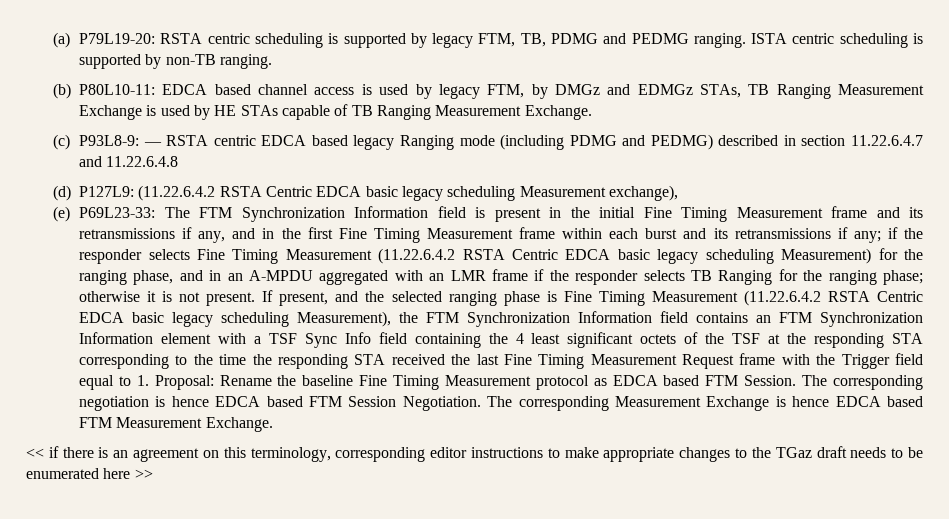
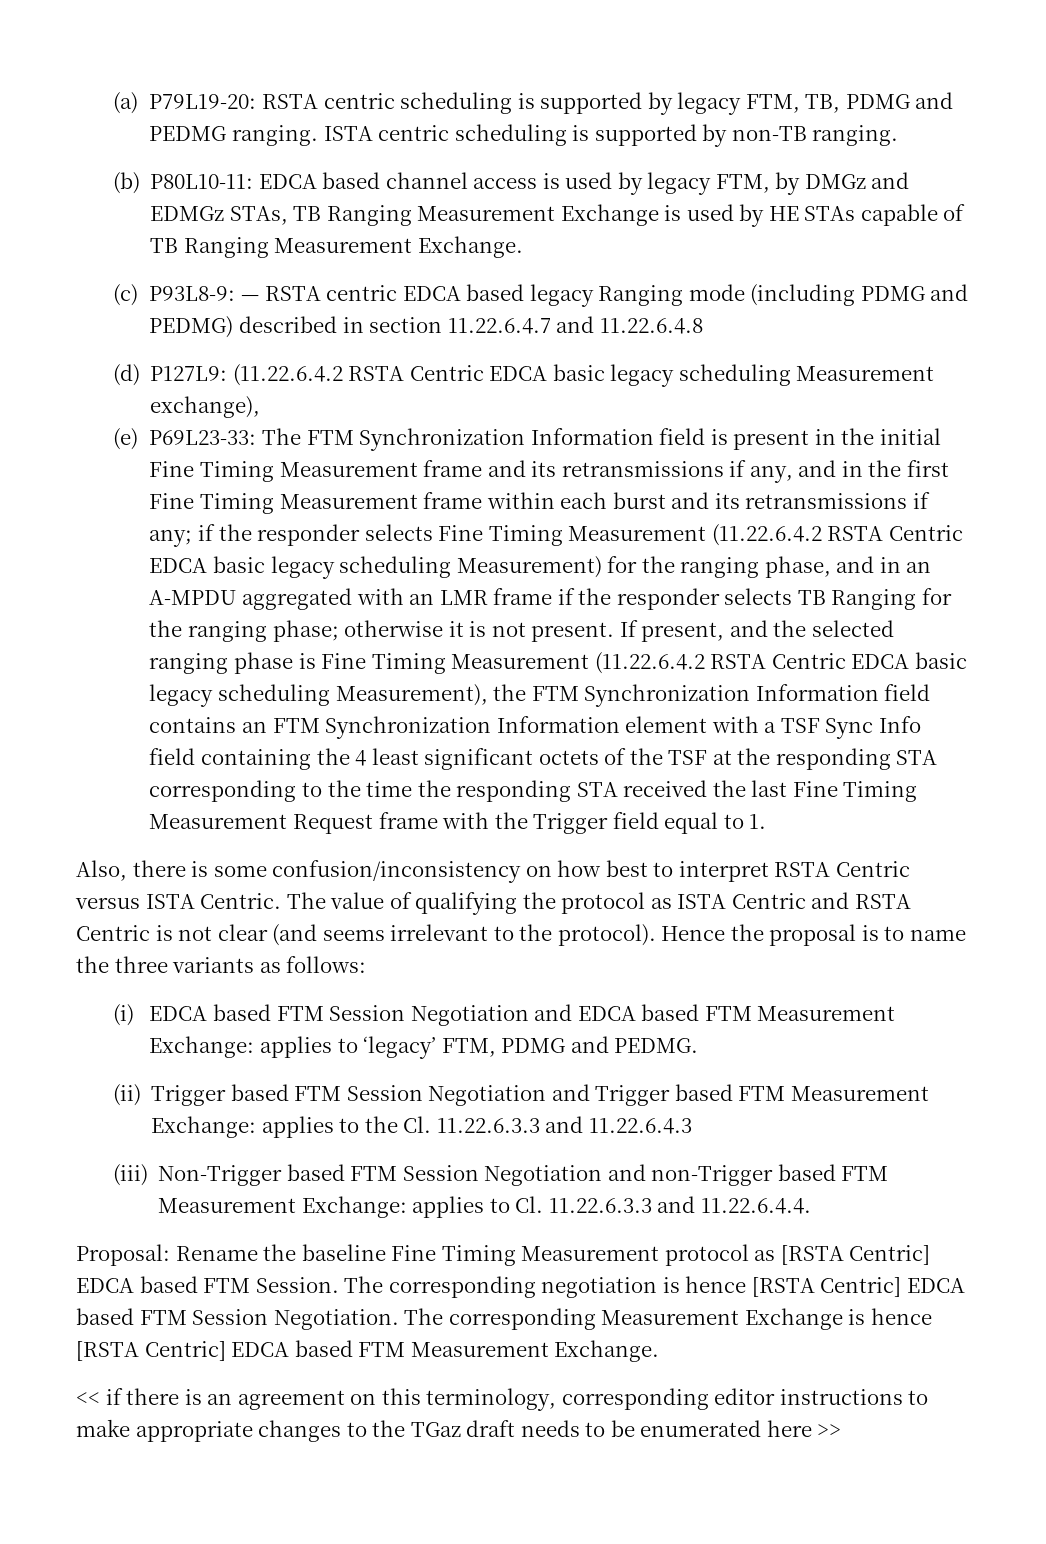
- If present, and the selected ranging phase is Fine Timing Measurement (11.22.6.4.2 RSTA Centric EDCA basic legacy scheduling Measurement), the FTM Synchronization Information field contains an FTM Synchronization Information element with a TSF Sync Info field containing the 4 least significant octets of the TSF at the responding STA corresponding to the time the responding STA received the last Fine Timing Measurement Request frame with the Trigger field equal to 1. Proposal:
+ If present, and the selected ranging phase is Fine Timing Measurement (11.22.6.4.2 RSTA Centric EDCA basic legacy scheduling Measurement), the FTM Synchronization Information field contains an FTM Synchronization Information element with a TSF Sync Info field containing the 4 least significant octets of the TSF at the responding STA corresponding to the time the responding STA received the last Fine Timing Measurement Request frame with the Trigger field equal to 1.
+ Also, there is some confusion/inconsistency on how best to interpret RSTA Centric versus ISTA Centric. The value of qualifying the protocol as ISTA Centric and RSTA Centric is not clear (and seems irrelevant to the protocol). Hence the proposal is to name the three variants as follows:
+ (i) EDCA based FTM Session Negotiation and EDCA based FTM Measurement Exchange: applies to ‘legacy’ FTM, PDMG and PEDMG.
+ (ii) Trigger based FTM Session Negotiation and Trigger based FTM Measurement Exchange: applies to the Cl. 11.22.6.3.3 and 11.22.6.4.3
+ (iii) Non-Trigger based FTM Session Negotiation and non-Trigger based FTM Measurement Exchange: applies to Cl. 11.22.6.3.3 and 11.22.6.4.4.
+ Proposal:
- Rename the baseline Fine Timing Measurement protocol as EDCA based FTM Session.
+ Rename the baseline Fine Timing Measurement protocol as [RSTA Centric] EDCA based FTM Session.
- The corresponding negotiation is hence EDCA based FTM Session Negotiation.
+ The corresponding negotiation is hence [RSTA Centric] EDCA based FTM Session Negotiation.
- The corresponding Measurement Exchange is hence EDCA based FTM Measurement Exchange.
+ The corresponding Measurement Exchange is hence [RSTA Centric] EDCA based FTM Measurement Exchange.

